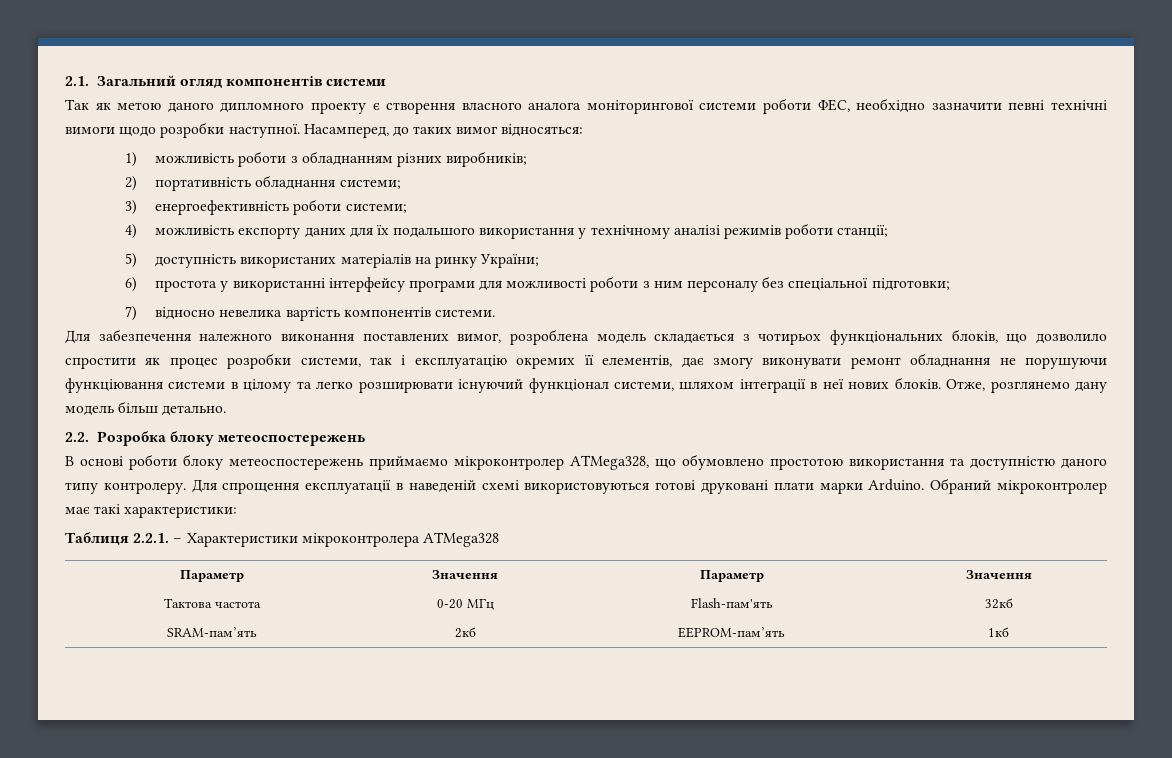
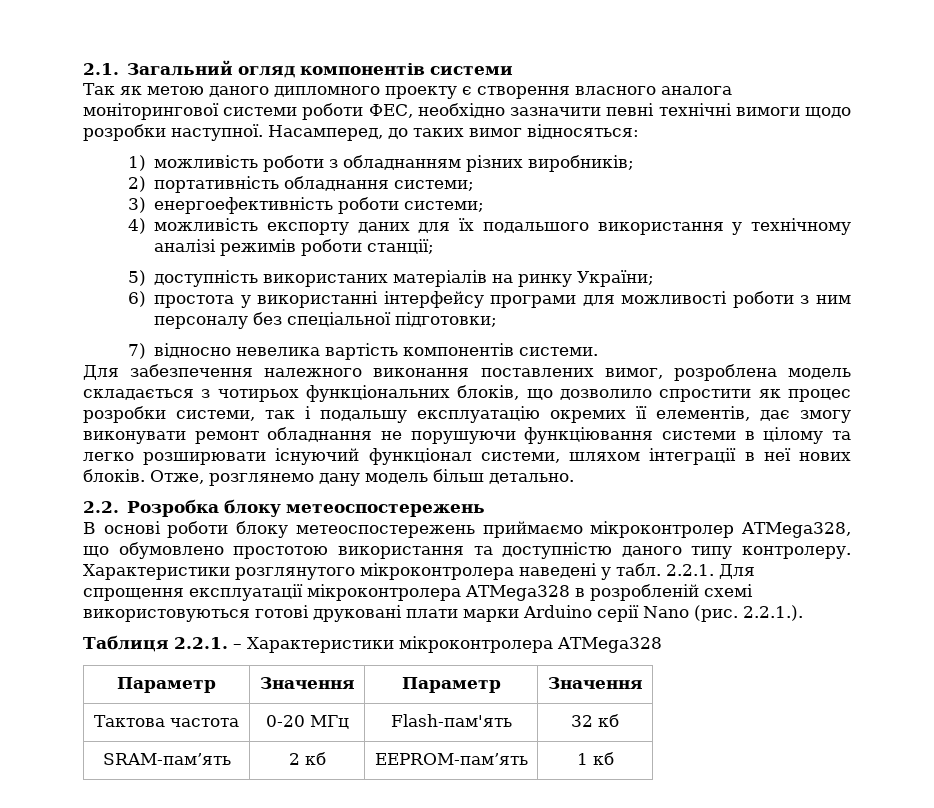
- Для забезпечення належного виконання поставлених вимог, розроблена модель складається з чотирьох функціональних блоків, що дозволило спростити як процес розробки системи, так і експлуатацію окремих її елементів, дає змогу виконувати ремонт обладнання не порушуючи функціювання системи в цілому та легко розширювати існуючий функціонал системи, шляхом інтеграції в неї нових блоків.
+ Для забезпечення належного виконання поставлених вимог, розроблена модель складається з чотирьох функціональних блоків, що дозволило спростити як процес розробки системи, так і подальшу експлуатацію окремих її елементів, дає змогу виконувати ремонт обладнання не порушуючи функціювання системи в цілому та легко розширювати існуючий функціонал системи, шляхом інтеграції в неї нових блоків.
- Для спрощення експлуатації в наведеній схемі використовуються готові друковані плати марки Arduino. Обраний мікроконтролер має такі характеристики:
+ Характеристики розглянутого мікроконтролера наведені у табл. 2.2.1. Для спрощення експлуатації мікроконтролера ATMega328 в розробленій схемі використовуються готові друковані плати марки Arduino серії Nano (рис. 2.2.1.).
- Тактова частота | 0-20 МГц | Flash-пам'ять | 32кб
+ Тактова частота | 0-20 МГц | Flash-пам'ять | 32 кб
- SRAM-пам’ять | 2кб | EEPROM-пам’ять | 1кб
+ SRAM-пам’ять | 2 кб | EEPROM-пам’ять | 1 кб

